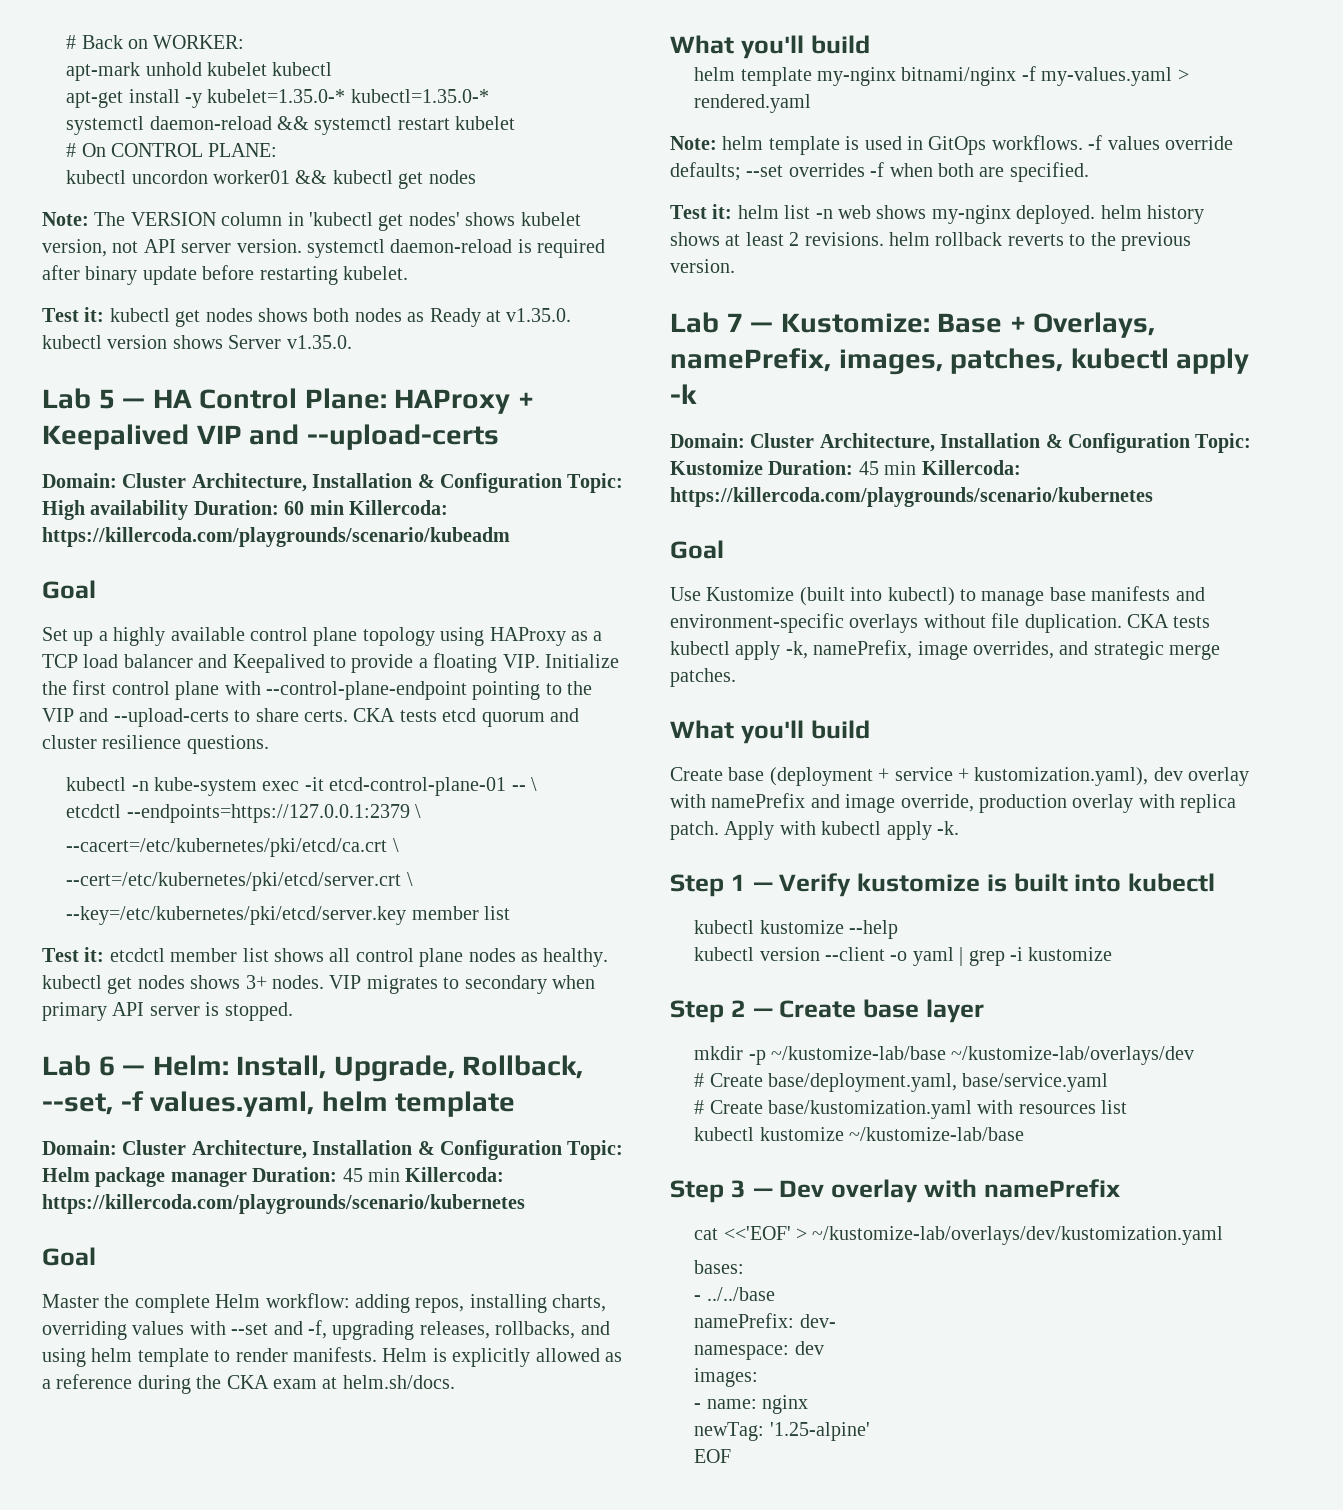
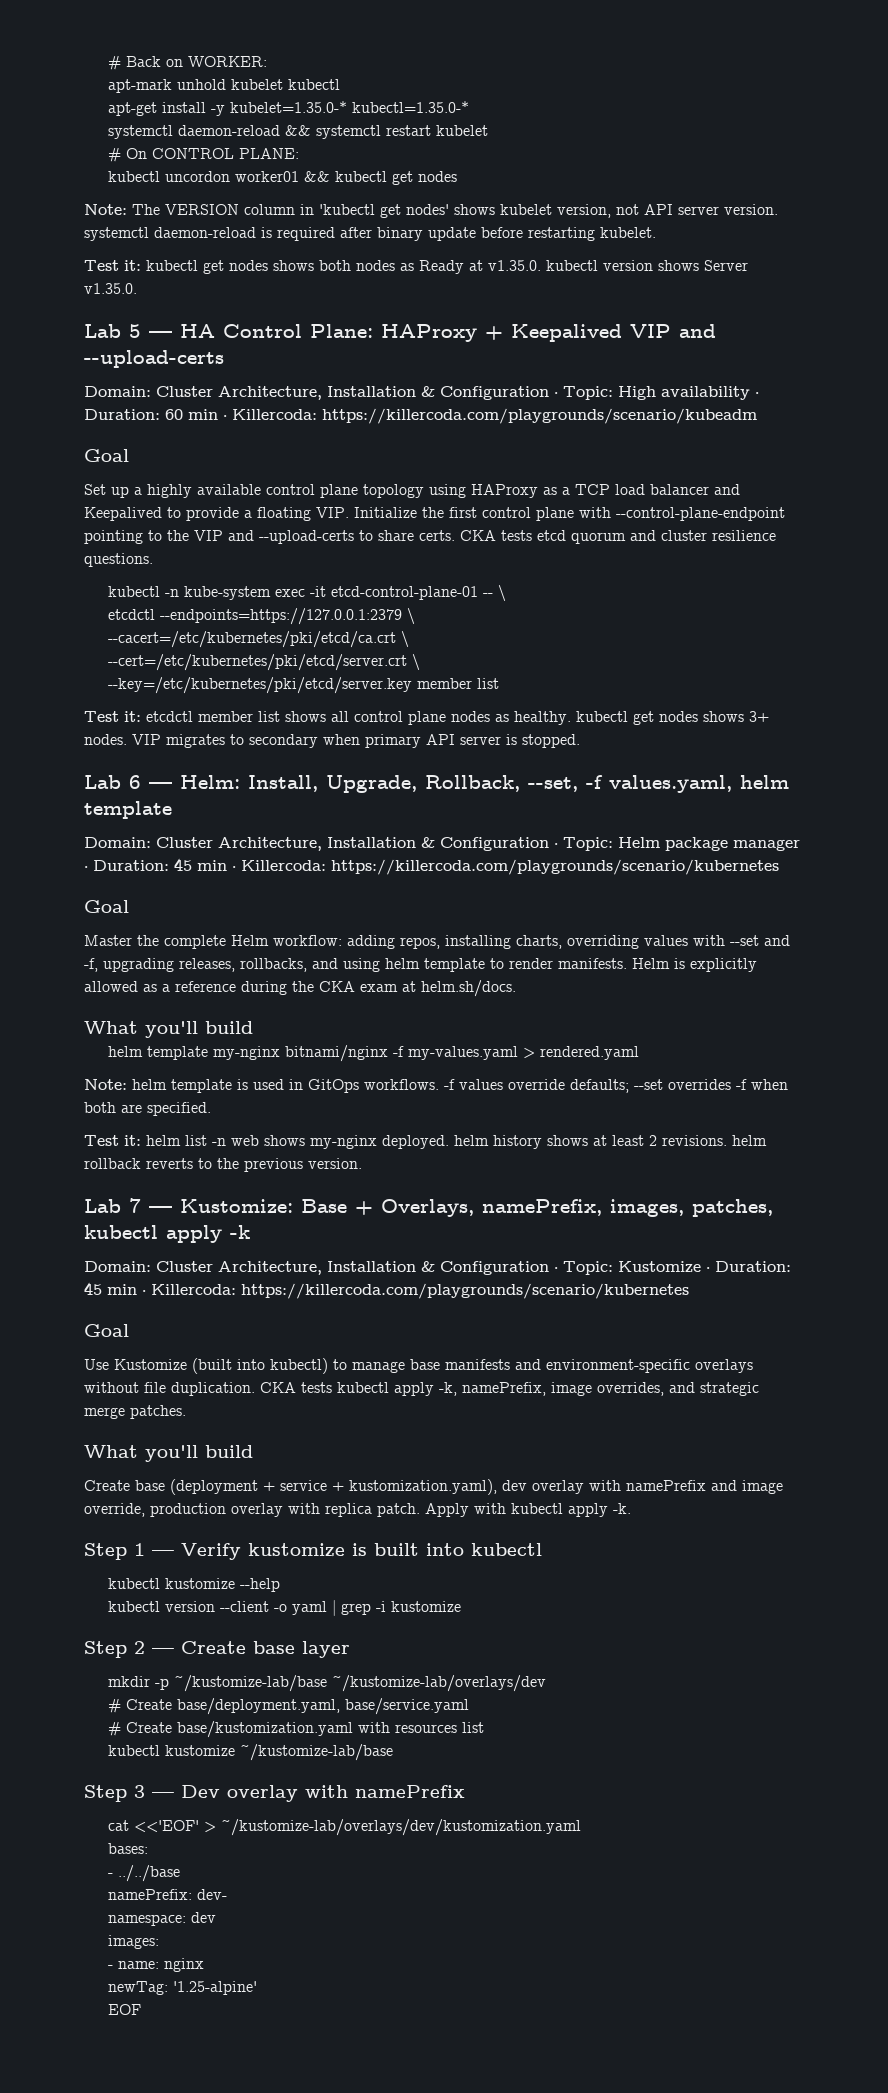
- Domain: Cluster Architecture, Installation & Configuration Topic: High availability Duration: 60 min Killercoda: https://killercoda.com/playgrounds/scenario/kubeadm
+ Domain: Cluster Architecture, Installation & Configuration · Topic: High availability · Duration: 60 min · Killercoda: https://killercoda.com/playgrounds/scenario/kubeadm
- Domain: Cluster Architecture, Installation & Configuration Topic: Helm package manager Duration: 45 min Killercoda: https://killercoda.com/playgrounds/scenario/kubernetes
+ Domain: Cluster Architecture, Installation & Configuration · Topic: Helm package manager · Duration: 45 min · Killercoda: https://killercoda.com/playgrounds/scenario/kubernetes
- Domain: Cluster Architecture, Installation & Configuration Topic: Kustomize Duration: 45 min Killercoda: https://killercoda.com/playgrounds/scenario/kubernetes
+ Domain: Cluster Architecture, Installation & Configuration · Topic: Kustomize · Duration: 45 min · Killercoda: https://killercoda.com/playgrounds/scenario/kubernetes

